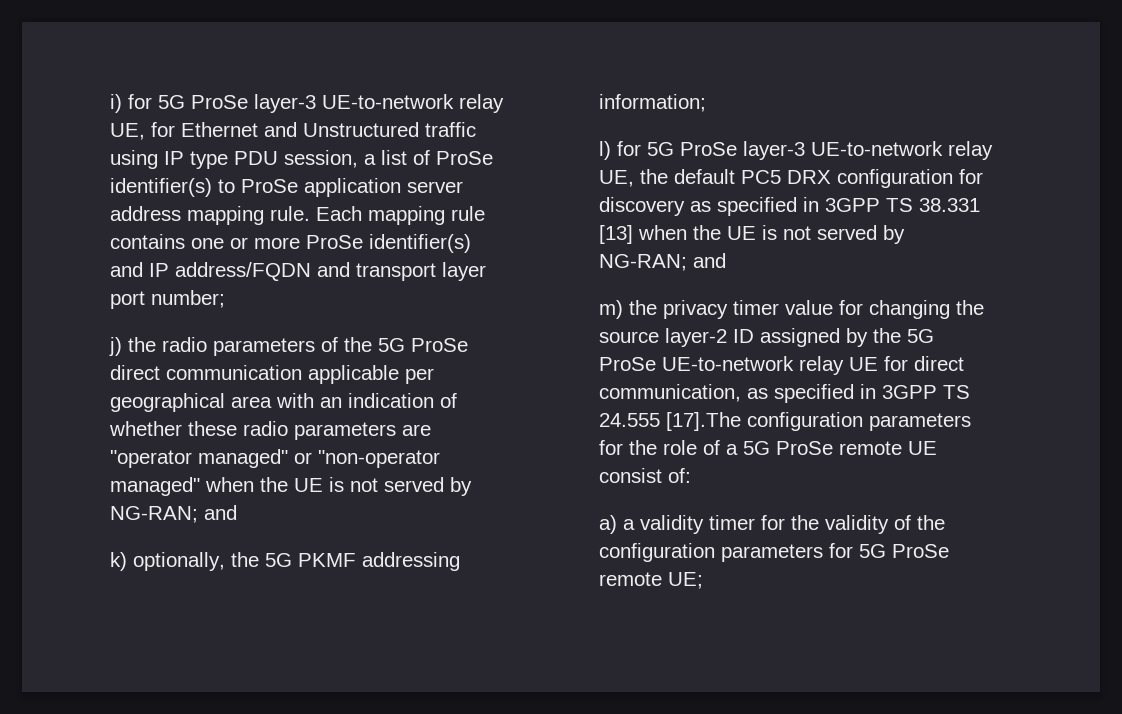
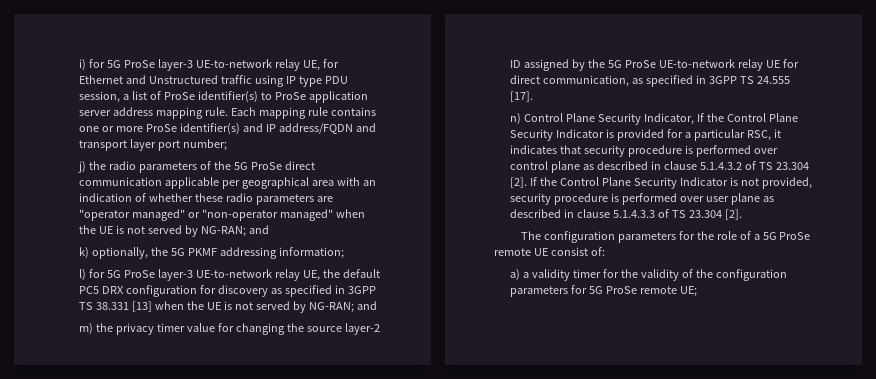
- m) the privacy timer value for changing the source layer-2 ID assigned by the 5G ProSe UE-to-network relay UE for direct communication, as specified in 3GPP TS 24.555 [17].The configuration parameters for the role of a 5G ProSe remote UE consist of:
+ m) the privacy timer value for changing the source layer-2 ID assigned by the 5G ProSe UE-to-network relay UE for direct communication, as specified in 3GPP TS 24.555 [17].
+ n) Control Plane Security Indicator, If the Control Plane Security Indicator is provided for a particular RSC, it indicates that security procedure is performed over control plane as described in clause 5.1.4.3.2 of TS 23.304 [2]. If the Control Plane Security Indicator is not provided, security procedure is performed over user plane as described in clause 5.1.4.3.3 of TS 23.304 [2].
+ The configuration parameters for the role of a 5G ProSe remote UE consist of:

